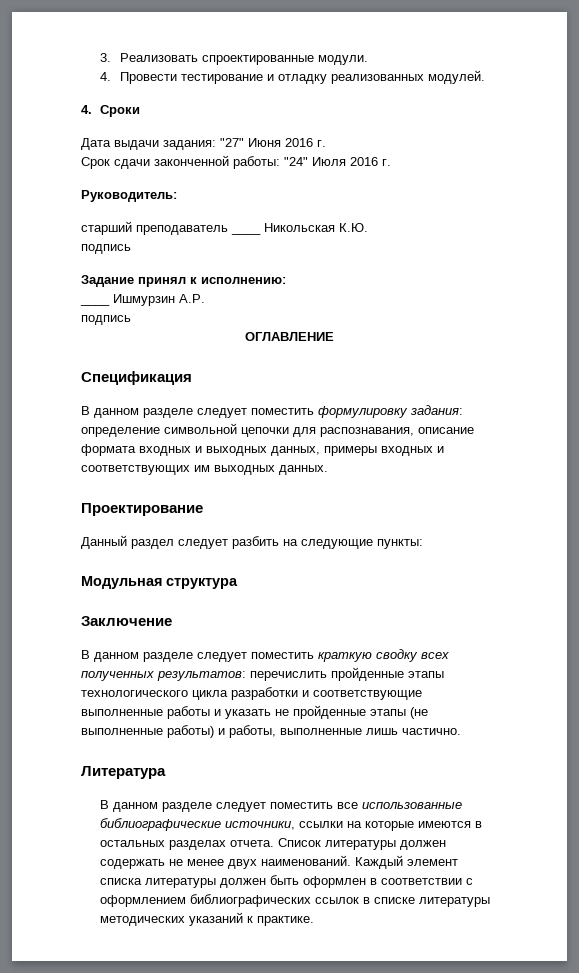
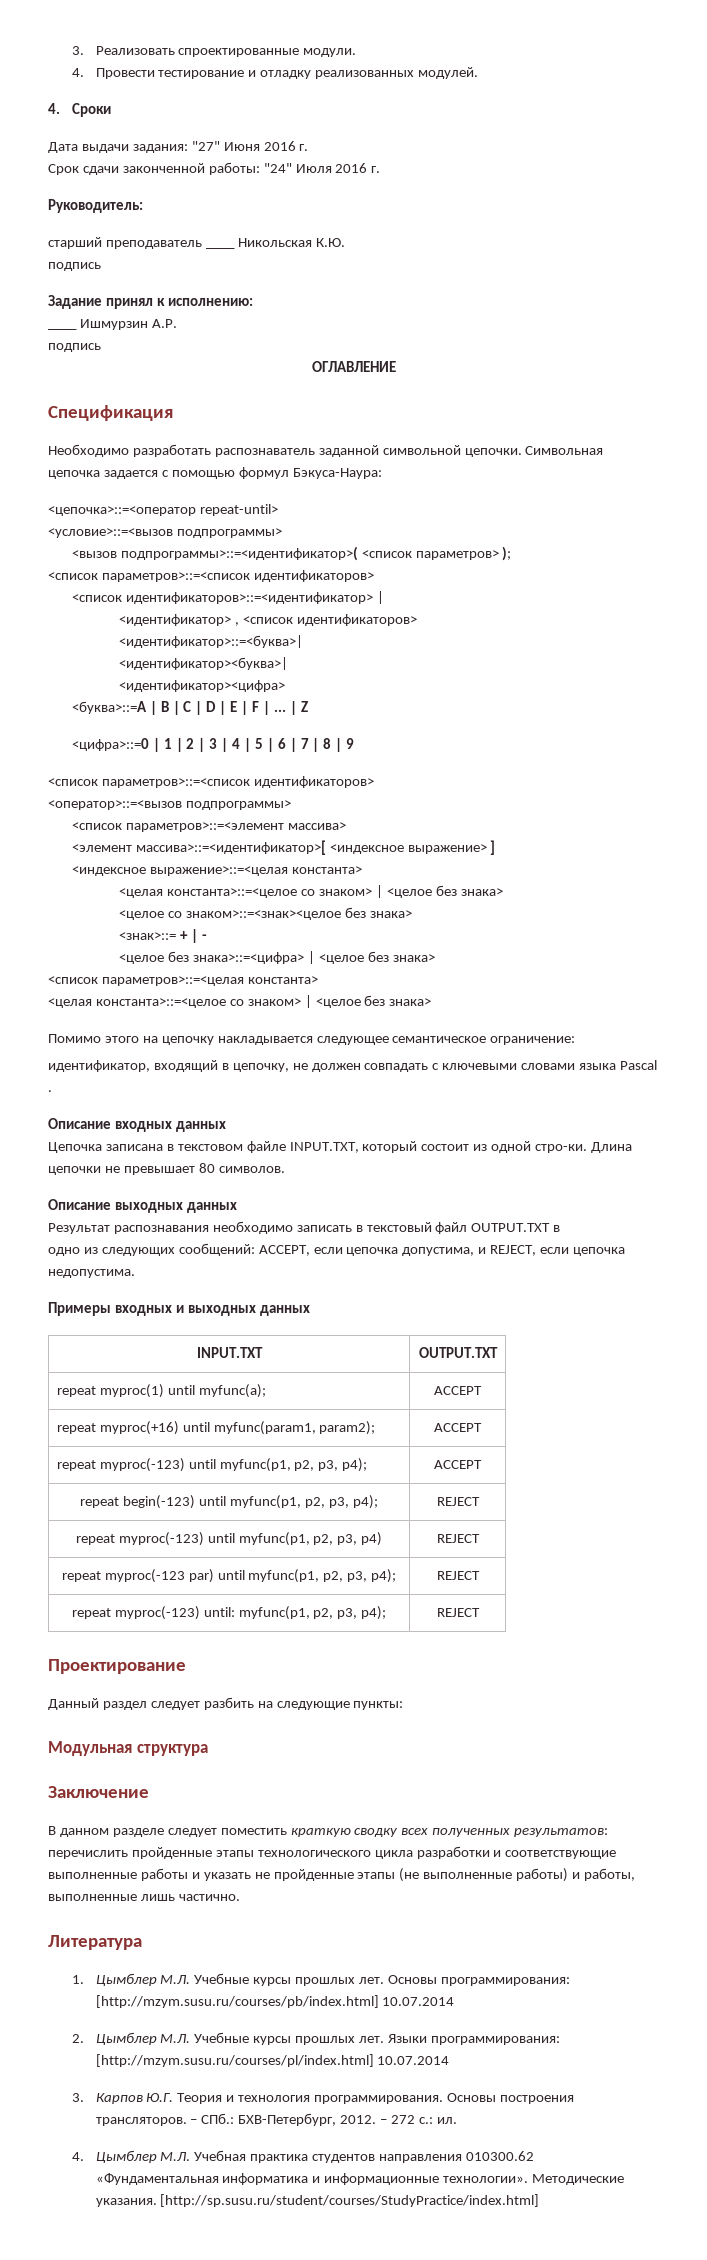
- В данном разделе следует поместить формулировку задания: определение символьной цепочки для распознавания, описание формата входных и выходных данных, примеры входных и соответствующих им выходных данных.
+ Необходимо разработать распознаватель заданной символьной цепочки. Символьная цепочка задается с помощью формул Бэкуса-Наура:
+ <цепочка>::=<оператор repeat-until>
+ <условие>::=<вызов подпрограммы>
+ <вызов подпрограммы>::=<идентификатор>( <список параметров> );
+ <список параметров>::=<список идентификаторов>
+ <список идентификаторов>::=<идентификатор> |
+ <идентификатор> , <список идентификаторов>
+ <идентификатор>::=<буква>|
+ <идентификатор><буква>|
+ <идентификатор><цифра>
+ <буква>::=A | B | C | D | E | F | ... | Z
+ <цифра>::=0 | 1 | 2 | 3 | 4 | 5 | 6 | 7 | 8 | 9
+ <список параметров>::=<список идентификаторов>
+ <оператор>::=<вызов подпрограммы>
+ <список параметров>::=<элемент массива>
+ <элемент массива>::=<идентификатор>[ <индексное выражение> ]
+ <индексное выражение>::=<целая константа>
+ <целая константа>::=<целое со знаком> | <целое без знака>
+ <целое со знаком>::=<знак><целое без знака>
+ <знак>::= + | -
+ <целое без знака>::=<цифра> | <целое без знака>
+ <список параметров>::=<целая константа>
+ <целая константа>::=<целое со знаком> | <целое без знака>
+ Помимо этого на цепочку накладывается следующее семантическое ограничение:
+ идентификатор, входящий в цепочку, не должен совпадать с ключевыми словами языка Pascal .
+ Описание входных данных
+ Цепочка записана в текстовом файле INPUT.TXT, который состоит из одной стро-ки. Длина цепочки не превышает 80 символов.
+ Описание выходных данных
+ Результат распознавания необходимо записать в текстовый файл OUTPUT.TXT в
+ одно из следующих сообщений: ACCEPT, если цепочка допустима, и REJECT, если цепочка недопустима.
+ Примеры входных и выходных данных
+ INPUT.TXT | OUTPUT.TXT
+ repeat myproc(1) until myfunc(a); | ACCEPT
+ repeat myproc(+16) until myfunc(param1, param2); | ACCEPT
+ repeat myproc(-123) until myfunc(p1, p2, p3, p4); | ACCEPT
+ repeat begin(-123) until myfunc(p1, p2, p3, p4); | REJECT
+ repeat myproc(-123) until myfunc(p1, p2, p3, p4) | REJECT
+ repeat myproc(-123 par) until myfunc(p1, p2, p3, p4); | REJECT
+ repeat myproc(-123) until: myfunc(p1, p2, p3, p4); | REJECT
- В данном разделе следует поместить все использованные библиографические источники, ссылки на которые имеются в остальных разделах отчета. Список литературы должен содержать не менее двух наименований. Каждый элемент списка литературы должен быть оформлен в соответствии с оформлением библиографических ссылок в списке литературы методических указаний к практике.
+ 1. Цымблер М.Л. Учебные курсы прошлых лет. Основы программирования: [http://mzym.susu.ru/courses/pb/index.html] 10.07.2014
+ 2. Цымблер М.Л. Учебные курсы прошлых лет. Языки программирования: [http://mzym.susu.ru/courses/pl/index.html] 10.07.2014
+ 3. Карпов Ю.Г. Теория и технология программирования. Основы построения трансляторов. – СПб.: БХВ-Петербург, 2012. – 272 с.: ил.
+ 4. Цымблер М.Л. Учебная практика студентов направления 010300.62 «Фундаментальная информатика и информационные технологии». Методические указания. [http://sp.susu.ru/student/courses/StudyPractice/index.html]

